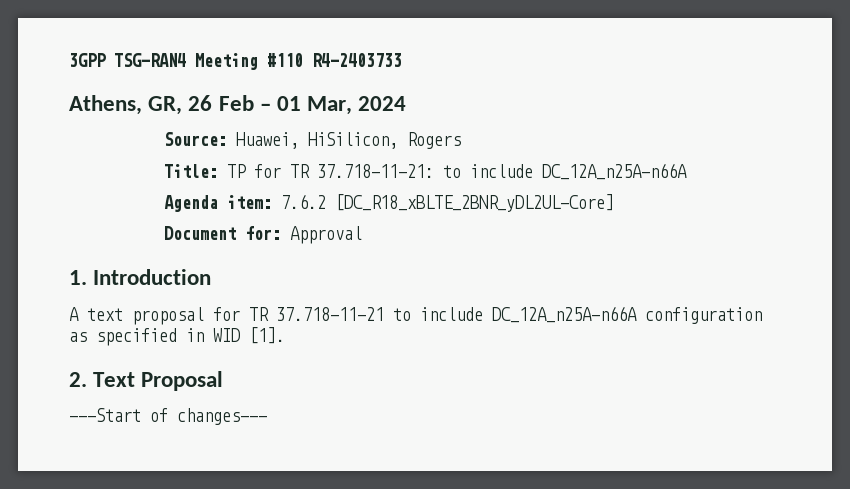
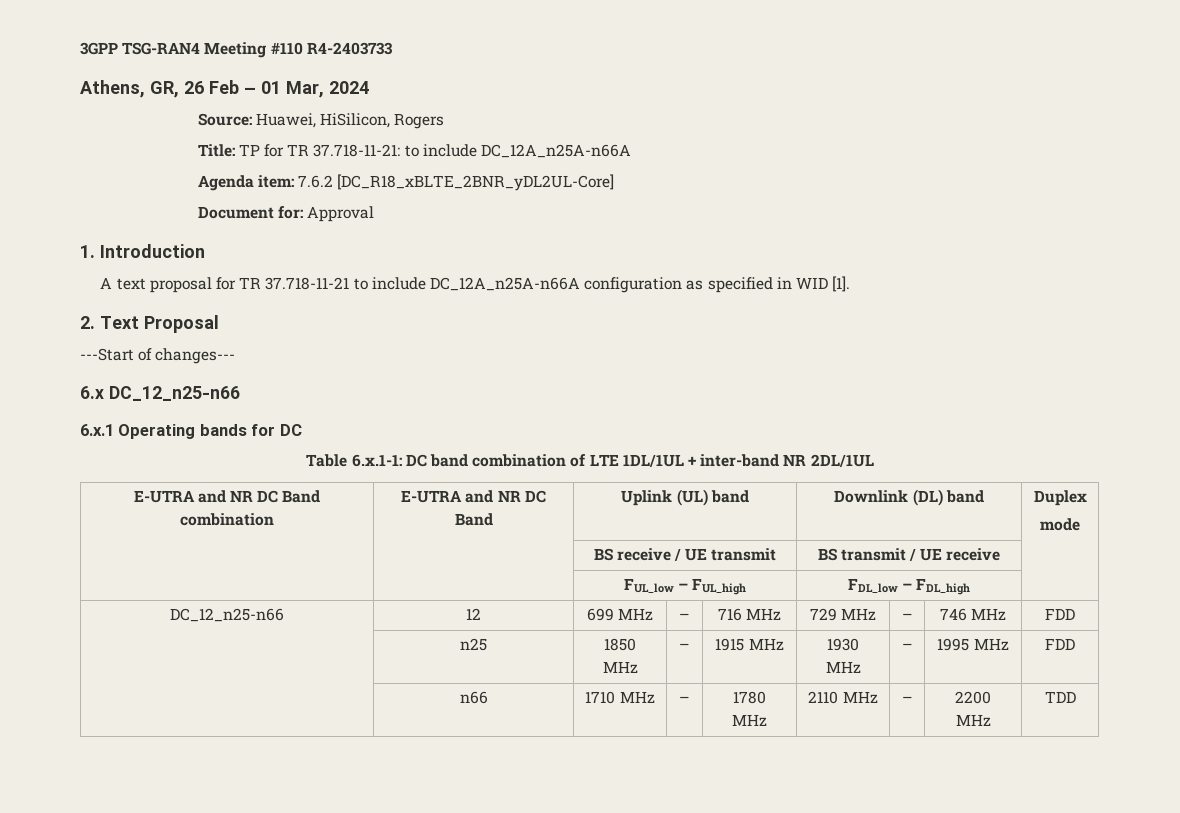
+ 6.x DC_12_n25-n66
+ 6.x.1 Operating bands for DC
+ Table 6.x.1-1: DC band combination of LTE 1DL/1UL + inter-band NR 2DL/1UL
+ E-UTRA and NR DC Band combination | E-UTRA and NR DC Band | Uplink (UL) band | Downlink (DL) band | Duplex
+ mode
+ | | BS receive / UE transmit | BS transmit / UE receive |
+ | | FUL_low – FUL_high | FDL_low – FDL_high |
+ DC_12_n25-n66 | 12 | 699 MHz | – | 716 MHz | 729 MHz | – | 746 MHz | FDD
+ | n25 | 1850 MHz | – | 1915 MHz | 1930 MHz | – | 1995 MHz | FDD
+ | n66 | 1710 MHz | – | 1780 MHz | 2110 MHz | – | 2200 MHz | TDD

